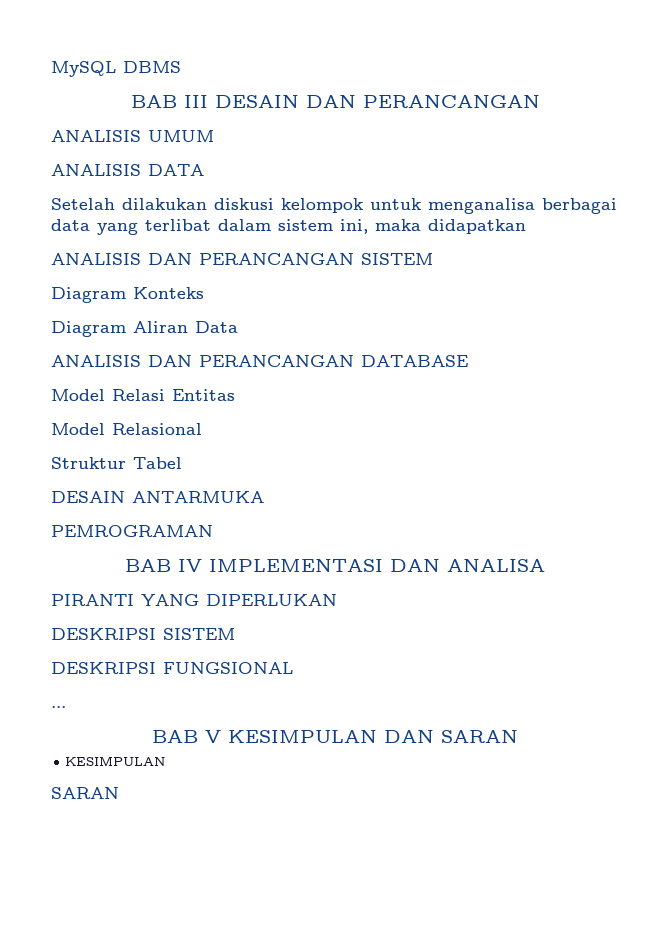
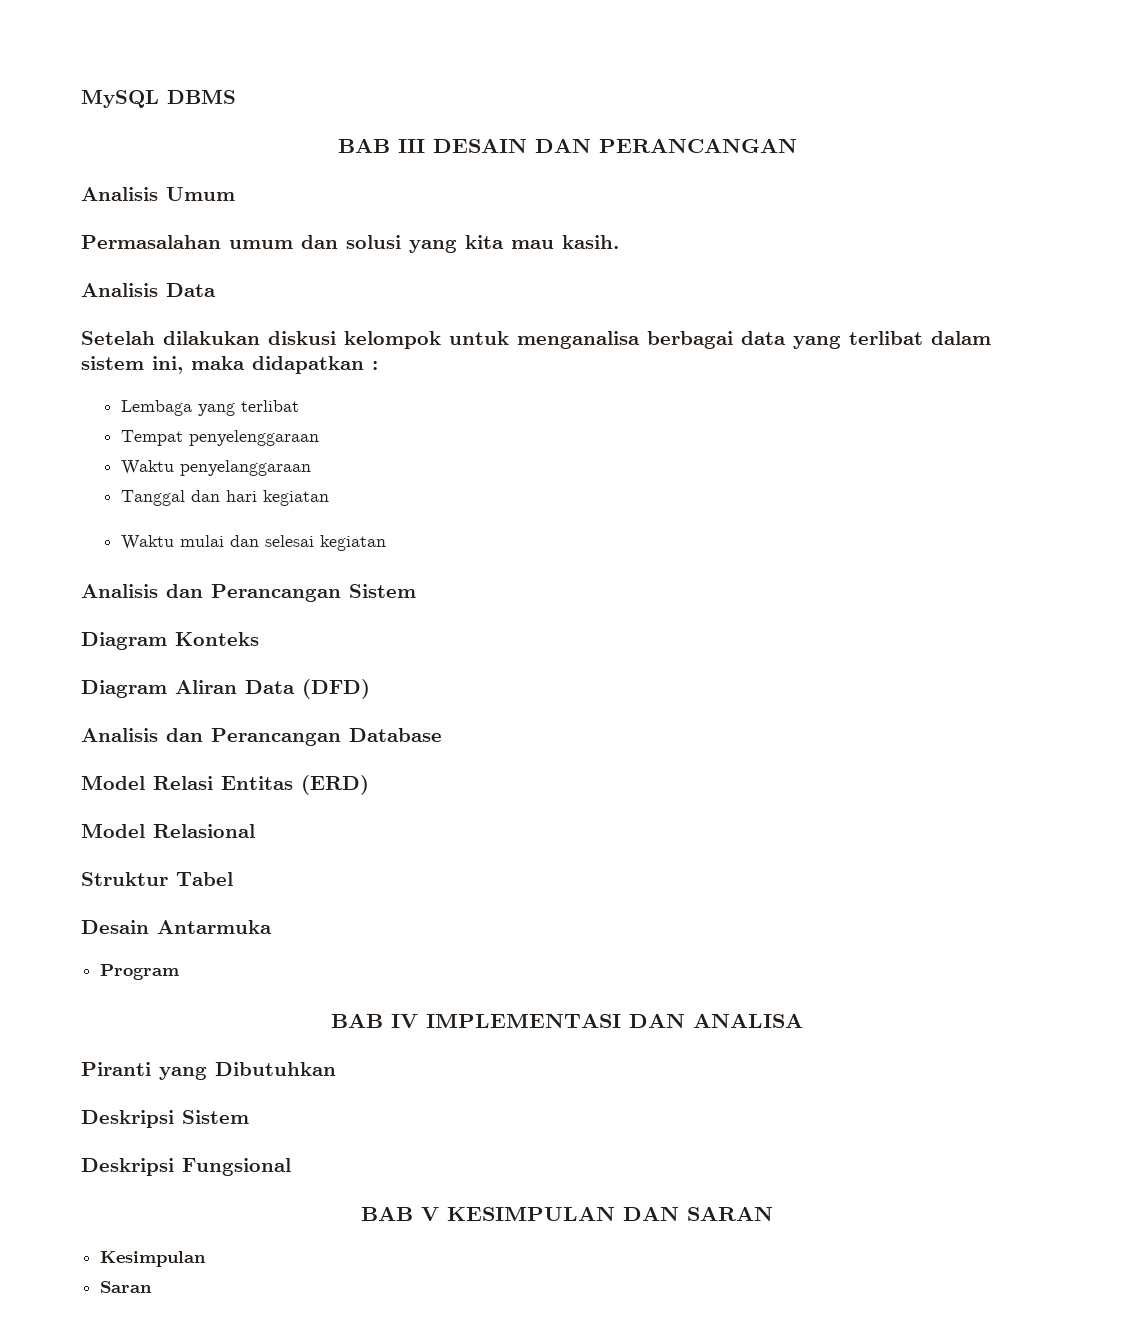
- ANALISIS UMUM
- ANALISIS DATA
+ Analisis Umum
+ Permasalahan umum dan solusi yang kita mau kasih.
+ Analisis Data
- Setelah dilakukan diskusi kelompok untuk menganalisa berbagai data yang terlibat dalam sistem ini, maka didapatkan
- ANALISIS DAN PERANCANGAN SISTEM
+ Setelah dilakukan diskusi kelompok untuk menganalisa berbagai data yang terlibat dalam sistem ini, maka didapatkan :
+ Lembaga yang terlibat
+ Tempat penyelenggaraan
+ Waktu penyelanggaraan
+ Tanggal dan hari kegiatan
+ Waktu mulai dan selesai kegiatan
+ Analisis dan Perancangan Sistem
- Diagram Aliran Data
- ANALISIS DAN PERANCANGAN DATABASE
+ Diagram Aliran Data (DFD)
+ Analisis dan Perancangan Database
- Model Relasi Entitas
+ Model Relasi Entitas (ERD)
- DESAIN ANTARMUKA
- PEMROGRAMAN
+ Desain Antarmuka
+ Program
- PIRANTI YANG DIPERLUKAN
- DESKRIPSI SISTEM
- DESKRIPSI FUNGSIONAL
- ...
+ Piranti yang Dibutuhkan
+ Deskripsi Sistem
+ Deskripsi Fungsional
  BAB V KESIMPULAN DAN SARAN
- KESIMPULAN
- SARAN
+ Kesimpulan
+ Saran

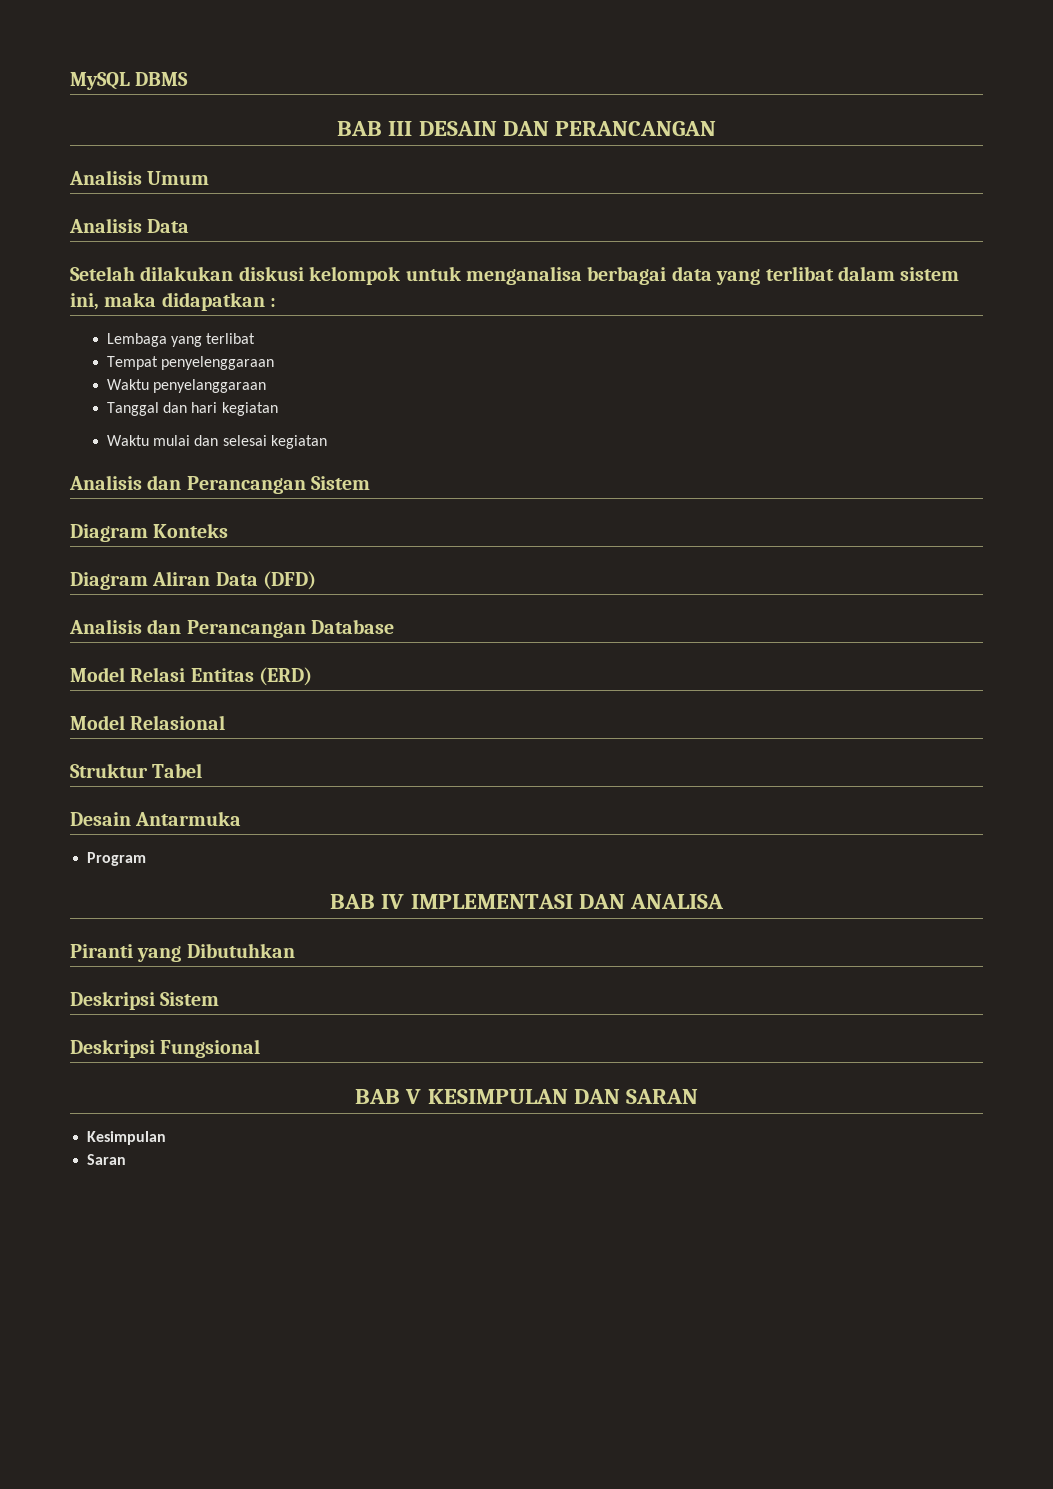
- Permasalahan umum dan solusi yang kita mau kasih.

